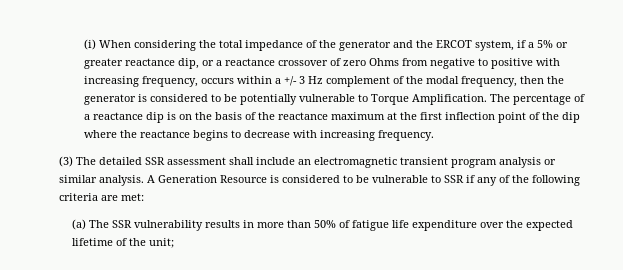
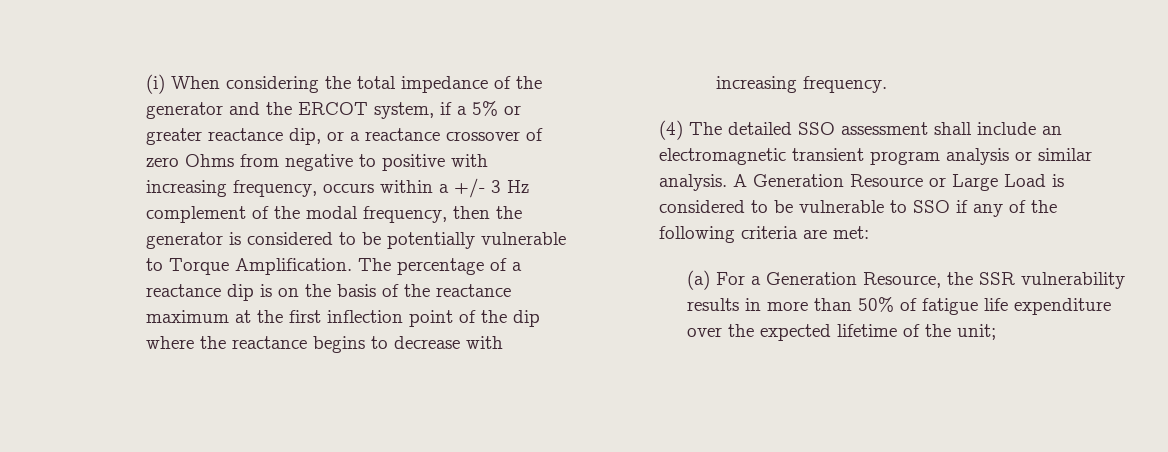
- (3) The detailed SSR assessment shall include an electromagnetic transient program analysis or similar analysis.
+ (4) The detailed SSO assessment shall include an electromagnetic transient program analysis or similar analysis.
- A Generation Resource is considered to be vulnerable to SSR if any of the following criteria are met:
+ A Generation Resource or Large Load is considered to be vulnerable to SSO if any of the following criteria are met:
- (a) The SSR vulnerability results in more than 50% of fatigue life expenditure over the expected lifetime of the unit;
+ (a) For a Generation Resource, the SSR vulnerability results in more than 50% of fatigue life expenditure over the expected lifetime of the unit;

